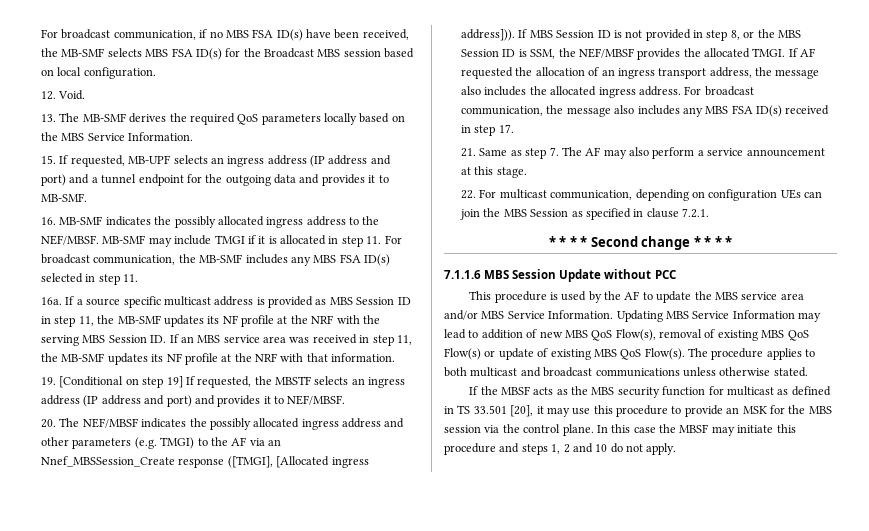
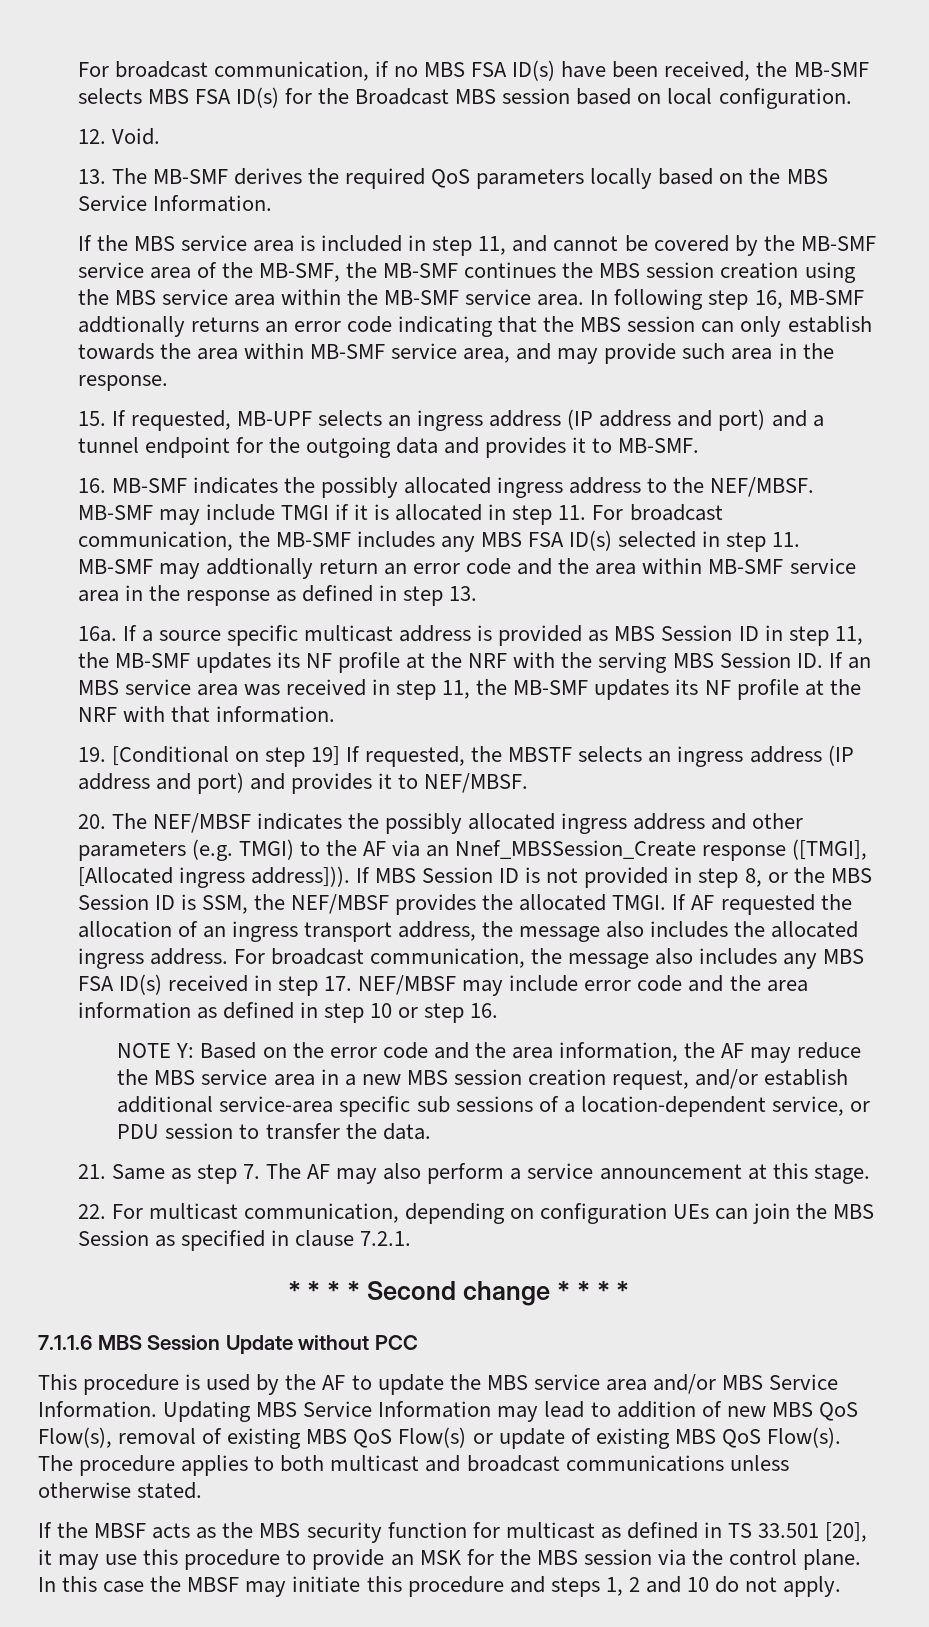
+ If the MBS service area is included in step 11, and cannot be covered by the MB-SMF service area of the MB-SMF, the MB-SMF continues the MBS session creation using the MBS service area within the MB-SMF service area. In following step 16, MB-SMF addtionally returns an error code indicating that the MBS session can only establish towards the area within MB-SMF service area, and may provide such area in the response.
- MB-SMF may include TMGI if it is allocated in step 11. For broadcast communication, the MB-SMF includes any MBS FSA ID(s) selected in step 11.
+ MB-SMF may include TMGI if it is allocated in step 11. For broadcast communication, the MB-SMF includes any MBS FSA ID(s) selected in step 11. MB-SMF may addtionally return an error code and the area within MB-SMF service area in the response as defined in step 13.
- For broadcast communication, the message also includes any MBS FSA ID(s) received in step 17.
+ For broadcast communication, the message also includes any MBS FSA ID(s) received in step 17. NEF/MBSF may include error code and the area information as defined in step 10 or step 16.
+ NOTE Y: Based on the error code and the area information, the AF may reduce the MBS service area in a new MBS session creation request, and/or establish additional service-area specific sub sessions of a location-dependent service, or PDU session to transfer the data.

